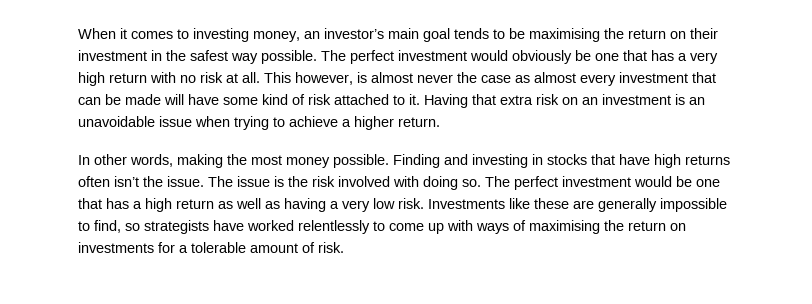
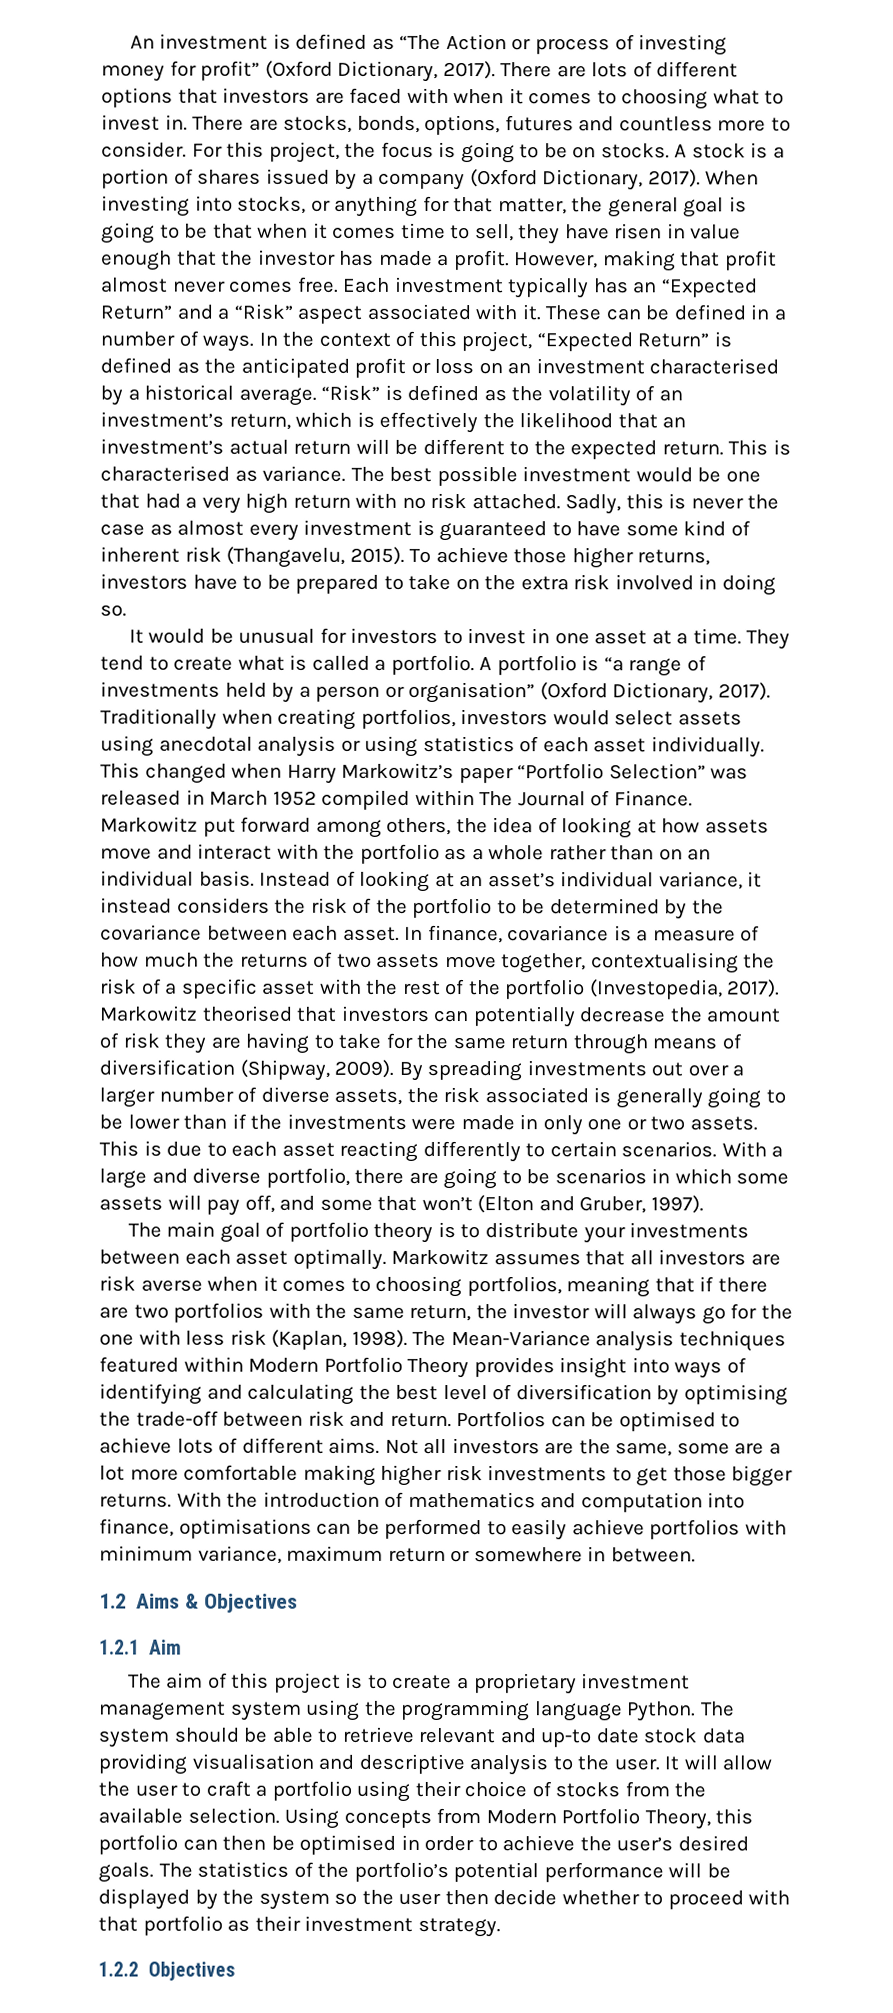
- When it comes to investing money, an investor’s main goal tends to be maximising the return on their investment in the safest way possible. The perfect investment would obviously be one that has a very high return with no risk at all. This however, is almost never the case as almost every investment that can be made will have some kind of risk attached to it. Having that extra risk on an investment is an unavoidable issue when trying to achieve a higher return.
- In other words, making the most money possible. Finding and investing in stocks that have high returns often isn’t the issue. The issue is the risk involved with doing so. The perfect investment would be one that has a high return as well as having a very low risk. Investments like these are generally impossible to find, so strategists have worked relentlessly to come up with ways of maximising the return on investments for a tolerable amount of risk.
+ An investment is defined as “The Action or process of investing money for profit” (Oxford Dictionary, 2017). There are lots of different options that investors are faced with when it comes to choosing what to invest in. There are stocks, bonds, options, futures and countless more to consider. For this project, the focus is going to be on stocks. A stock is a portion of shares issued by a company (Oxford Dictionary, 2017). When investing into stocks, or anything for that matter, the general goal is going to be that when it comes time to sell, they have risen in value enough that the investor has made a profit. However, making that profit almost never comes free. Each investment typically has an “Expected Return” and a “Risk” aspect associated with it. These can be defined in a number of ways. In the context of this project, “Expected Return” is defined as the anticipated profit or loss on an investment characterised by a historical average. “Risk” is defined as the volatility of an investment’s return, which is effectively the likelihood that an investment’s actual return will be different to the expected return. This is characterised as variance. The best possible investment would be one that had a very high return with no risk attached. Sadly, this is never the case as almost every investment is guaranteed to have some kind of inherent risk (Thangavelu, 2015). To achieve those higher returns, investors have to be prepared to take on the extra risk involved in doing so.
+ It would be unusual for investors to invest in one asset at a time. They tend to create what is called a portfolio. A portfolio is “a range of investments held by a person or organisation” (Oxford Dictionary, 2017). Traditionally when creating portfolios, investors would select assets using anecdotal analysis or using statistics of each asset individually. This changed when Harry Markowitz’s paper “Portfolio Selection” was released in March 1952 compiled within The Journal of Finance. Markowitz put forward among others, the idea of looking at how assets move and interact with the portfolio as a whole rather than on an individual basis. Instead of looking at an asset’s individual variance, it instead considers the risk of the portfolio to be determined by the covariance between each asset. In finance, covariance is a measure of how much the returns of two assets move together, contextualising the risk of a specific asset with the rest of the portfolio (Investopedia, 2017). Markowitz theorised that investors can potentially decrease the amount of risk they are having to take for the same return through means of diversification (Shipway, 2009). By spreading investments out over a larger number of diverse assets, the risk associated is generally going to be lower than if the investments were made in only one or two assets. This is due to each asset reacting differently to certain scenarios. With a large and diverse portfolio, there are going to be scenarios in which some assets will pay off, and some that won’t (Elton and Gruber, 1997).
+ The main goal of portfolio theory is to distribute your investments between each asset optimally. Markowitz assumes that all investors are risk averse when it comes to choosing portfolios, meaning that if there are two portfolios with the same return, the investor will always go for the one with less risk (Kaplan, 1998). The Mean-Variance analysis techniques featured within Modern Portfolio Theory provides insight into ways of identifying and calculating the best level of diversification by optimising the trade-off between risk and return. Portfolios can be optimised to achieve lots of different aims. Not all investors are the same, some are a lot more comfortable making higher risk investments to get those bigger returns. With the introduction of mathematics and computation into finance, optimisations can be performed to easily achieve portfolios with minimum variance, maximum return or somewhere in between.
+ 1.2 Aims & Objectives
+ 1.2.1 Aim
+ The aim of this project is to create a proprietary investment management system using the programming language Python. The system should be able to retrieve relevant and up-to date stock data providing visualisation and descriptive analysis to the user. It will allow the user to craft a portfolio using their choice of stocks from the available selection. Using concepts from Modern Portfolio Theory, this portfolio can then be optimised in order to achieve the user’s desired goals. The statistics of the portfolio’s potential performance will be displayed by the system so the user then decide whether to proceed with that portfolio as their investment strategy.
+ 1.2.2 Objectives

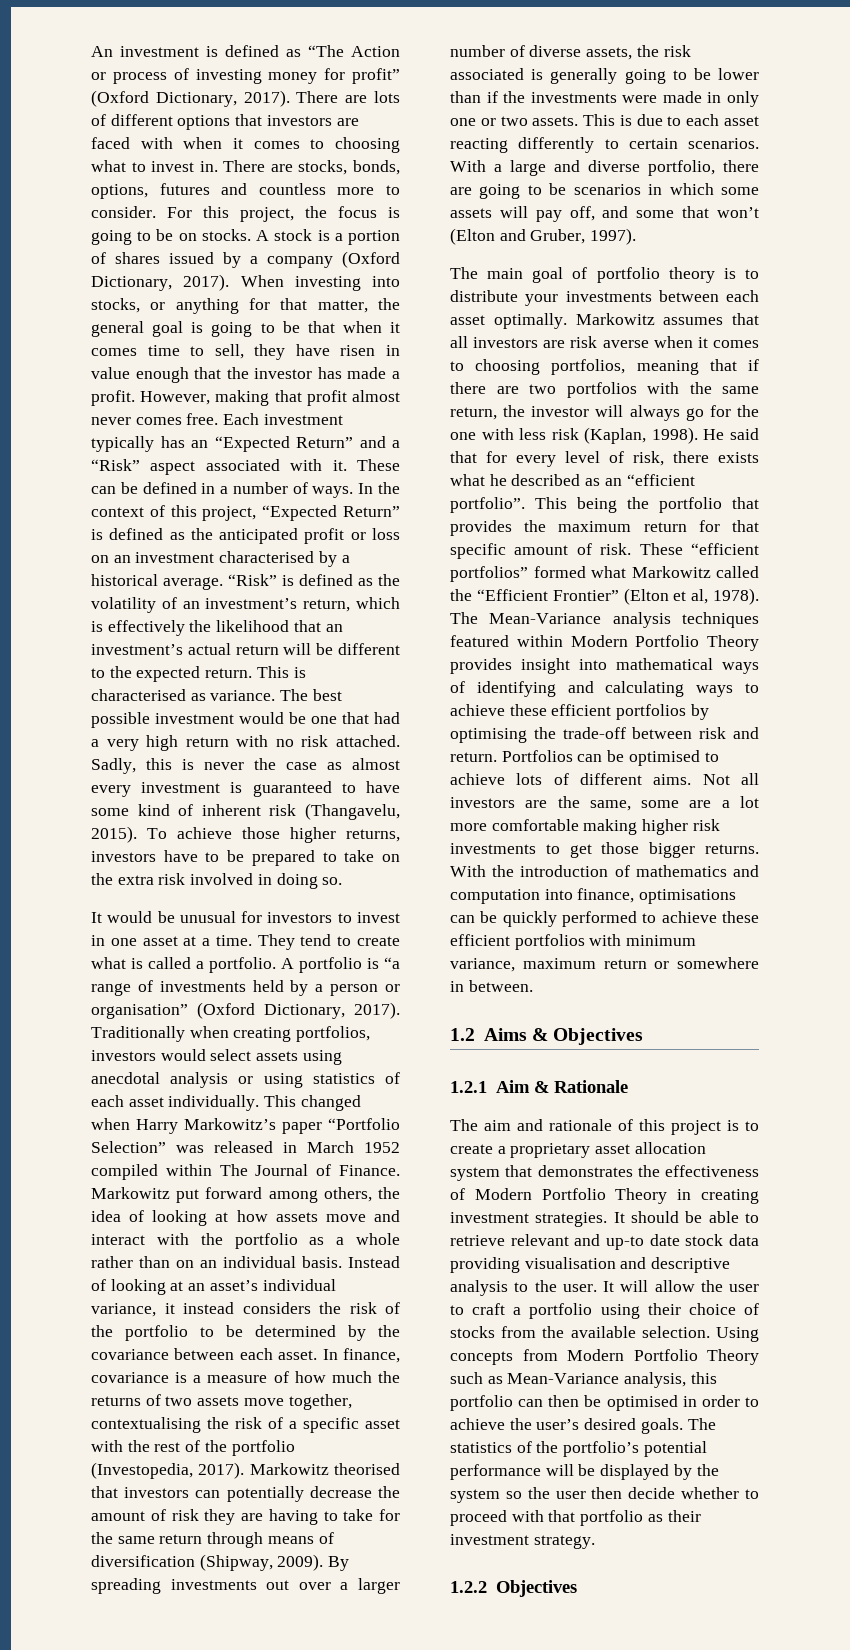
+ He said that for every level of risk, there exists what he described as an “efficient portfolio”. This being the portfolio that provides the maximum return for that specific amount of risk. These “efficient portfolios” formed what Markowitz called the “Efficient Frontier” (Elton et al, 1978).
- The Mean-Variance analysis techniques featured within Modern Portfolio Theory provides insight into ways of identifying and calculating the best level of diversification by optimising the trade-off between risk and return.
+ The Mean-Variance analysis techniques featured within Modern Portfolio Theory provides insight into mathematical ways of identifying and calculating ways to achieve these efficient portfolios by optimising the trade-off between risk and return.
- With the introduction of mathematics and computation into finance, optimisations can be performed to easily achieve portfolios with minimum variance, maximum return or somewhere in between.
+ With the introduction of mathematics and computation into finance, optimisations can be quickly performed to achieve these efficient portfolios with minimum variance, maximum return or somewhere in between.
- 1.2.1 Aim
+ 1.2.1 Aim & Rationale
- The aim of this project is to create a proprietary investment management system using the programming language Python. The system should be able to retrieve relevant and up-to date stock data providing visualisation and descriptive analysis to the user.
+ The aim and rationale of this project is to create a proprietary asset allocation system that demonstrates the effectiveness of Modern Portfolio Theory in creating investment strategies. It should be able to retrieve relevant and up-to date stock data providing visualisation and descriptive analysis to the user.
- Using concepts from Modern Portfolio Theory, this portfolio can then be optimised in order to achieve the user’s desired goals.
+ Using concepts from Modern Portfolio Theory such as Mean-Variance analysis, this portfolio can then be optimised in order to achieve the user’s desired goals.

